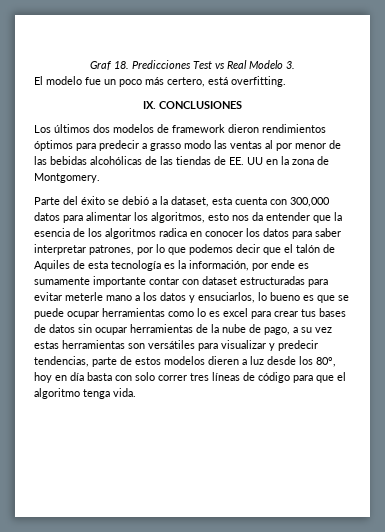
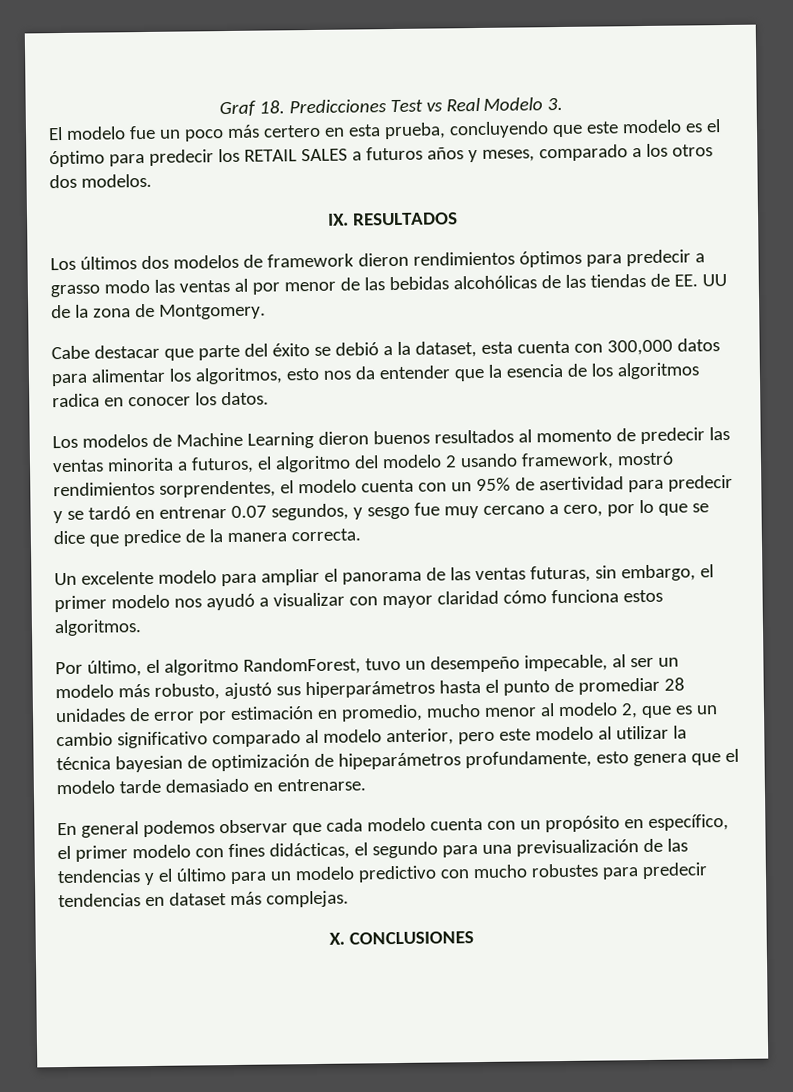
- El modelo fue un poco más certero, está overfitting.
+ El modelo fue un poco más certero en esta prueba, concluyendo que este modelo es el óptimo para predecir los RETAIL SALES a futuros años y meses, comparado a los otros dos modelos.
- IX. CONCLUSIONES
+ IX. RESULTADOS
- Los últimos dos modelos de framework dieron rendimientos óptimos para predecir a grasso modo las ventas al por menor de las bebidas alcohólicas de las tiendas de EE. UU en la zona de Montgomery.
+ Los últimos dos modelos de framework dieron rendimientos óptimos para predecir a grasso modo las ventas al por menor de las bebidas alcohólicas de las tiendas de EE. UU de la zona de Montgomery.
- Parte del éxito se debió a la dataset, esta cuenta con 300,000 datos para alimentar los algoritmos, esto nos da entender que la esencia de los algoritmos radica en conocer los datos para saber interpretar patrones, por lo que podemos decir que el talón de Aquiles de esta tecnología es la información, por ende es sumamente importante contar con dataset estructuradas para evitar meterle mano a los datos y ensuciarlos, lo bueno es que se puede ocupar herramientas como lo es excel para crear tus bases de datos sin ocupar herramientas de la nube de pago, a su vez estas herramientas son versátiles para visualizar y predecir tendencias, parte de estos modelos dieren a luz desde los 80°, hoy en día basta con solo correr tres líneas de código para que el algoritmo tenga vida.
+ Cabe destacar que parte del éxito se debió a la dataset, esta cuenta con 300,000 datos para alimentar los algoritmos, esto nos da entender que la esencia de los algoritmos radica en conocer los datos.
+ Los modelos de Machine Learning dieron buenos resultados al momento de predecir las ventas minorita a futuros, el algoritmo del modelo 2 usando framework, mostró rendimientos sorprendentes, el modelo cuenta con un 95% de asertividad para predecir y se tardó en entrenar 0.07 segundos, y sesgo fue muy cercano a cero, por lo que se dice que predice de la manera correcta.
+ Un excelente modelo para ampliar el panorama de las ventas futuras, sin embargo, el primer modelo nos ayudó a visualizar con mayor claridad cómo funciona estos algoritmos.
+ Por último, el algoritmo RandomForest, tuvo un desempeño impecable, al ser un modelo más robusto, ajustó sus hiperparámetros hasta el punto de promediar 28 unidades de error por estimación en promedio, mucho menor al modelo 2, que es un cambio significativo comparado al modelo anterior, pero este modelo al utilizar la técnica bayesian de optimización de hipeparámetros profundamente, esto genera que el modelo tarde demasiado en entrenarse.
+ En general podemos observar que cada modelo cuenta con un propósito en específico, el primer modelo con fines didácticas, el segundo para una previsualización de las tendencias y el último para un modelo predictivo con mucho robustes para predecir tendencias en dataset más complejas.
+ X. CONCLUSIONES

